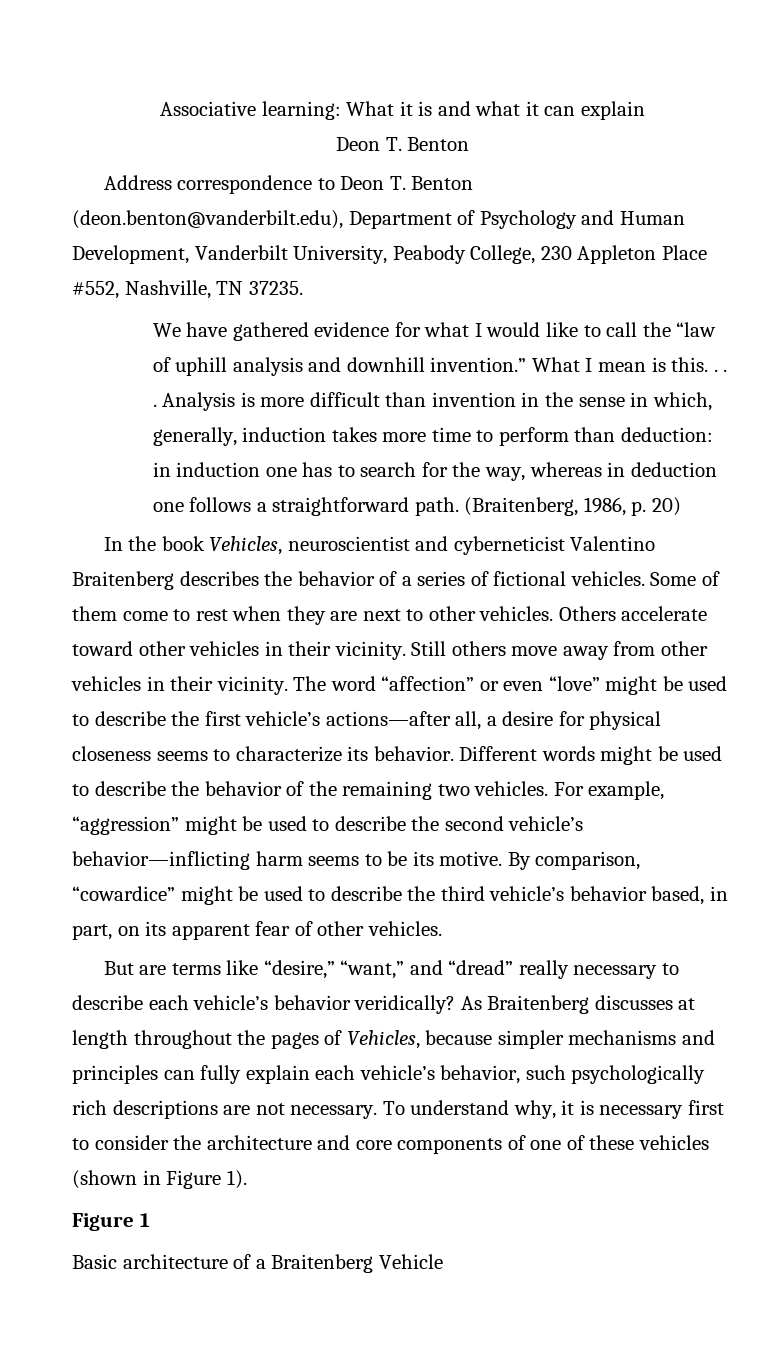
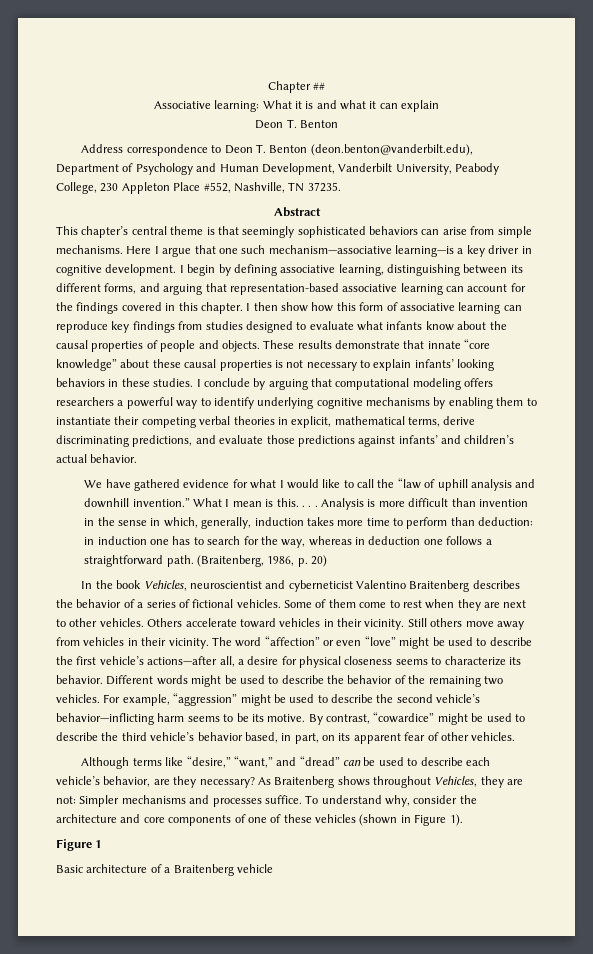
+ Chapter ##
+ Abstract
+ This chapter’s central theme is that seemingly sophisticated behaviors can arise from simple mechanisms. Here I argue that one such mechanism—associative learning—is a key driver in cognitive development. I begin by defining associative learning, distinguishing between its different forms, and arguing that representation-based associative learning can account for the findings covered in this chapter. I then show how this form of associative learning can reproduce key findings from studies designed to evaluate what infants know about the causal properties of people and objects. These results demonstrate that innate “core knowledge” about these causal properties is not necessary to explain infants’ looking behaviors in these studies. I conclude by arguing that computational modeling offers researchers a powerful way to identify underlying cognitive mechanisms by enabling them to instantiate their competing verbal theories in explicit, mathematical terms, derive discriminating predictions, and evaluate those predictions against infants’ and children’s actual behavior.
- Others accelerate toward other vehicles in their vicinity.
+ Others accelerate toward vehicles in their vicinity.
- Still others move away from other vehicles in their vicinity.
+ Still others move away from vehicles in their vicinity.
- By comparison, “cowardice” might be used to describe the third vehicle’s behavior based, in part, on its apparent fear of other vehicles.
+ By contrast, “cowardice” might be used to describe the third vehicle’s behavior based, in part, on its apparent fear of other vehicles.
- But are terms like “desire,” “want,” and “dread” really necessary to describe each vehicle’s behavior veridically? As Braitenberg discusses at length throughout the pages of Vehicles, because simpler mechanisms and principles can fully explain each vehicle’s behavior, such psychologically rich descriptions are not necessary. To understand why, it is necessary first to consider the architecture and core components of one of these vehicles (shown in Figure 1).
+ Although terms like “desire,” “want,” and “dread” can be used to describe each vehicle’s behavior, are they necessary? As Braitenberg shows throughout Vehicles, they are not: Simpler mechanisms and processes suffice. To understand why, consider the architecture and core components of one of these vehicles (shown in Figure 1).
- Basic architecture of a Braitenberg Vehicle
+ Basic architecture of a Braitenberg vehicle

